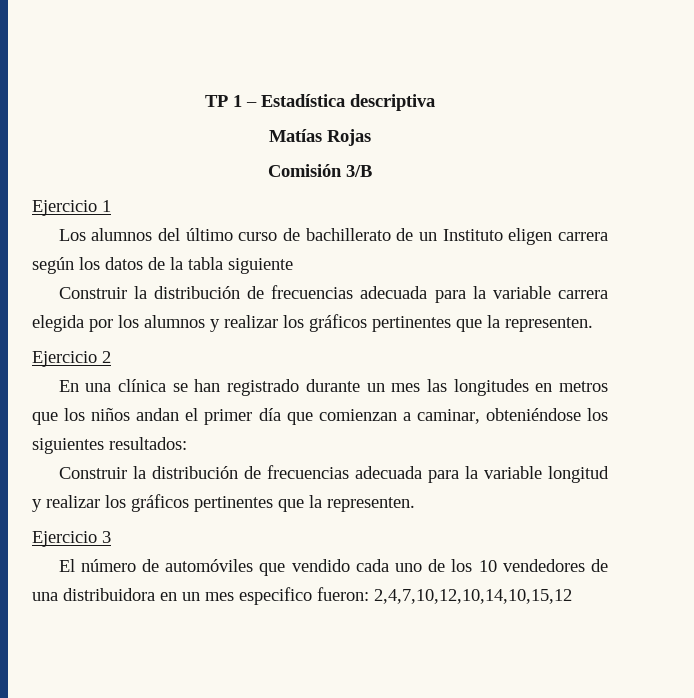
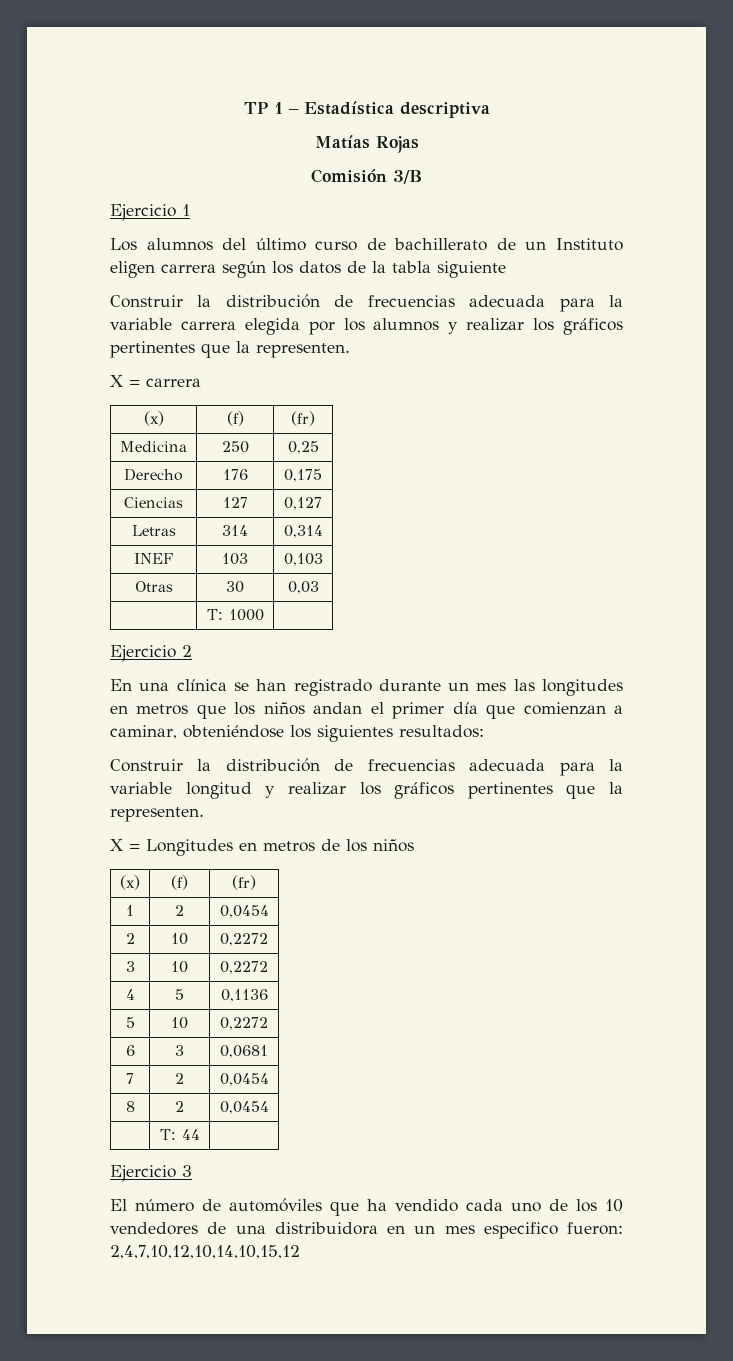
+ X = carrera
+ (x) | (f) | (fr)
+ Medicina | 250 | 0,25
+ Derecho | 176 | 0,175
+ Ciencias | 127 | 0,127
+ Letras | 314 | 0,314
+ INEF | 103 | 0,103
+ Otras | 30 | 0,03
+ | T: 1000 |
+ X = Longitudes en metros de los niños
+ (x) | (f) | (fr)
+ 1 | 2 | 0,0454
+ 2 | 10 | 0,2272
+ 3 | 10 | 0,2272
+ 4 | 5 | 0,1136
+ 5 | 10 | 0,2272
+ 6 | 3 | 0,0681
+ 7 | 2 | 0,0454
+ 8 | 2 | 0,0454
+ | T: 44 |
- El número de automóviles que vendido cada uno de los 10 vendedores de una distribuidora en un mes especifico fueron: 2,4,7,10,12,10,14,10,15,12
+ El número de automóviles que ha vendido cada uno de los 10 vendedores de una distribuidora en un mes especifico fueron: 2,4,7,10,12,10,14,10,15,12

